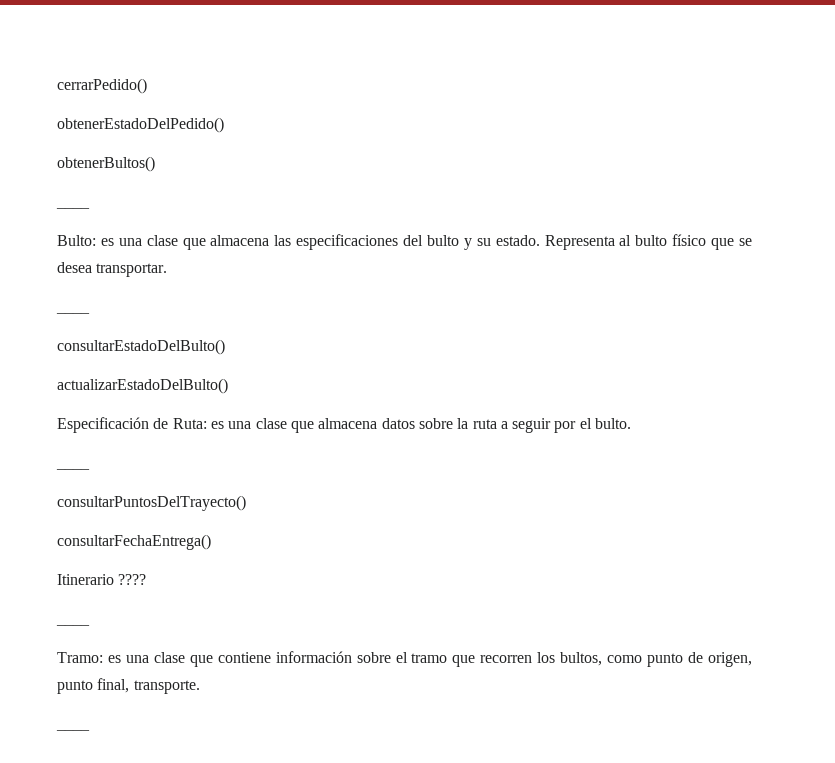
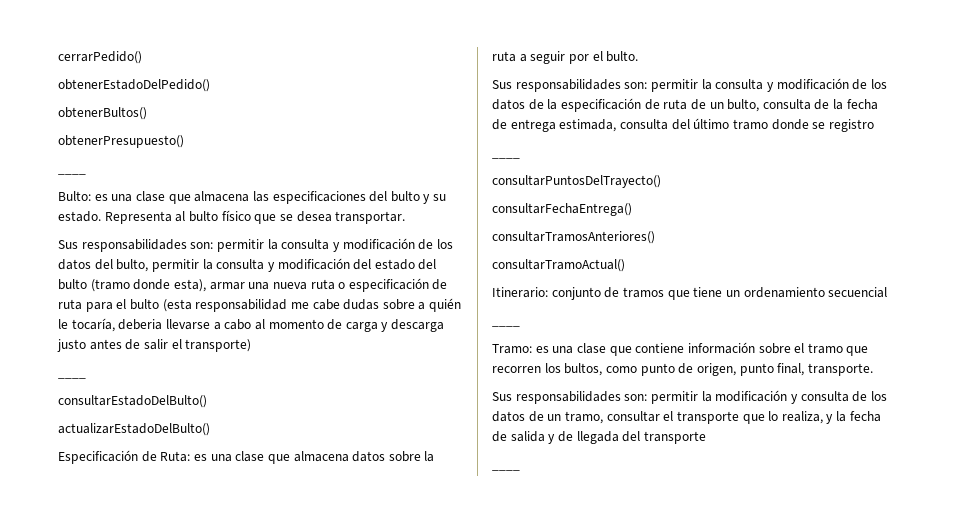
+ obtenerPresupuesto()
+ Sus responsabilidades son: permitir la consulta y modificación de los datos del bulto, permitir la consulta y modificación del estado del bulto (tramo donde esta), armar una nueva ruta o especificación de ruta para el bulto (esta responsabilidad me cabe dudas sobre a quién le tocaría, deberia llevarse a cabo al momento de carga y descarga justo antes de salir el transporte)
  Especificación de Ruta: es una clase que almacena datos sobre la ruta a seguir por el bulto.
+ Sus responsabilidades son: permitir la consulta y modificación de los datos de la especificación de ruta de un bulto, consulta de la fecha de entrega estimada, consulta del último tramo donde se registro
  ____
  consultarPuntosDelTrayecto()
  consultarFechaEntrega()
- Itinerario ????
+ consultarTramosAnteriores()
+ consultarTramoActual()
+ Itinerario: conjunto de tramos que tiene un ordenamiento secuencial
+ Sus responsabilidades son: permitir la modificación y consulta de los datos de un tramo, consultar el transporte que lo realiza, y la fecha de salida y de llegada del transporte

